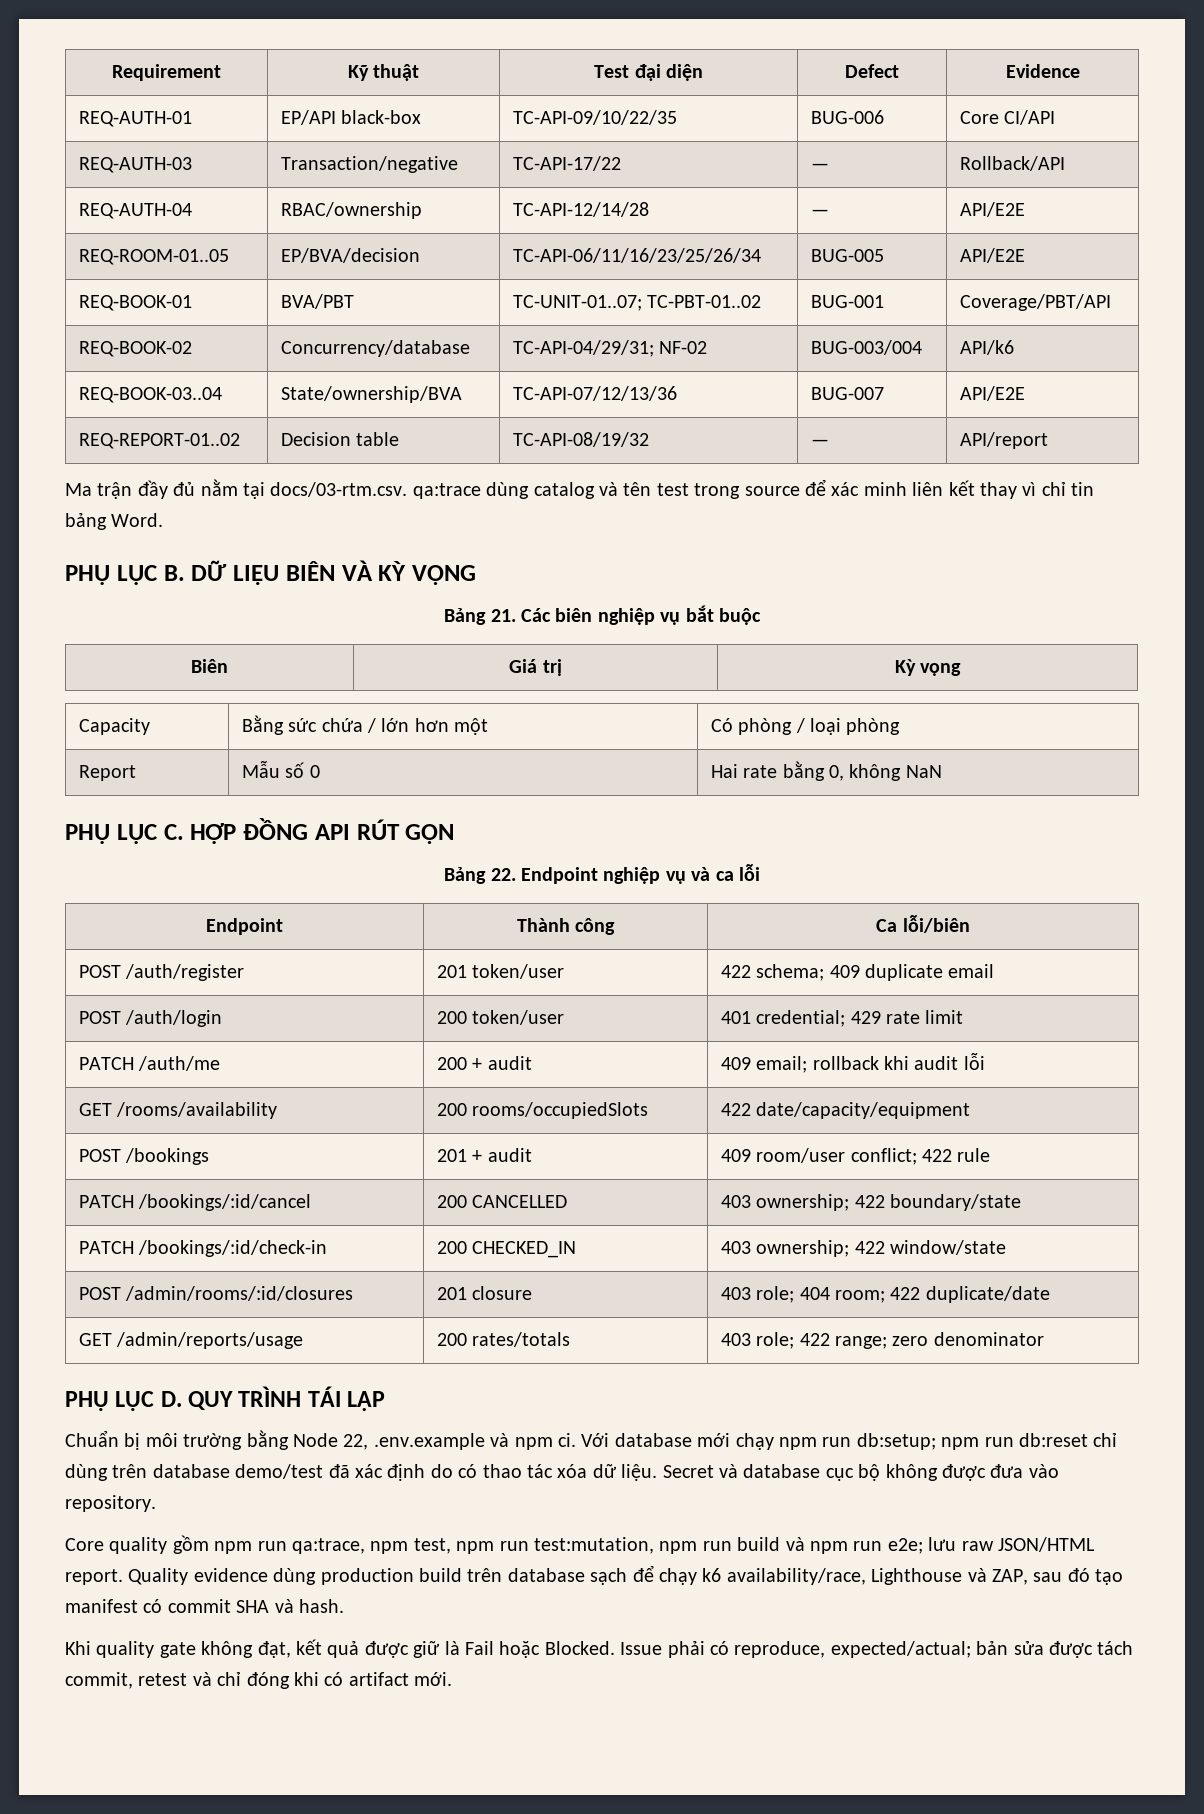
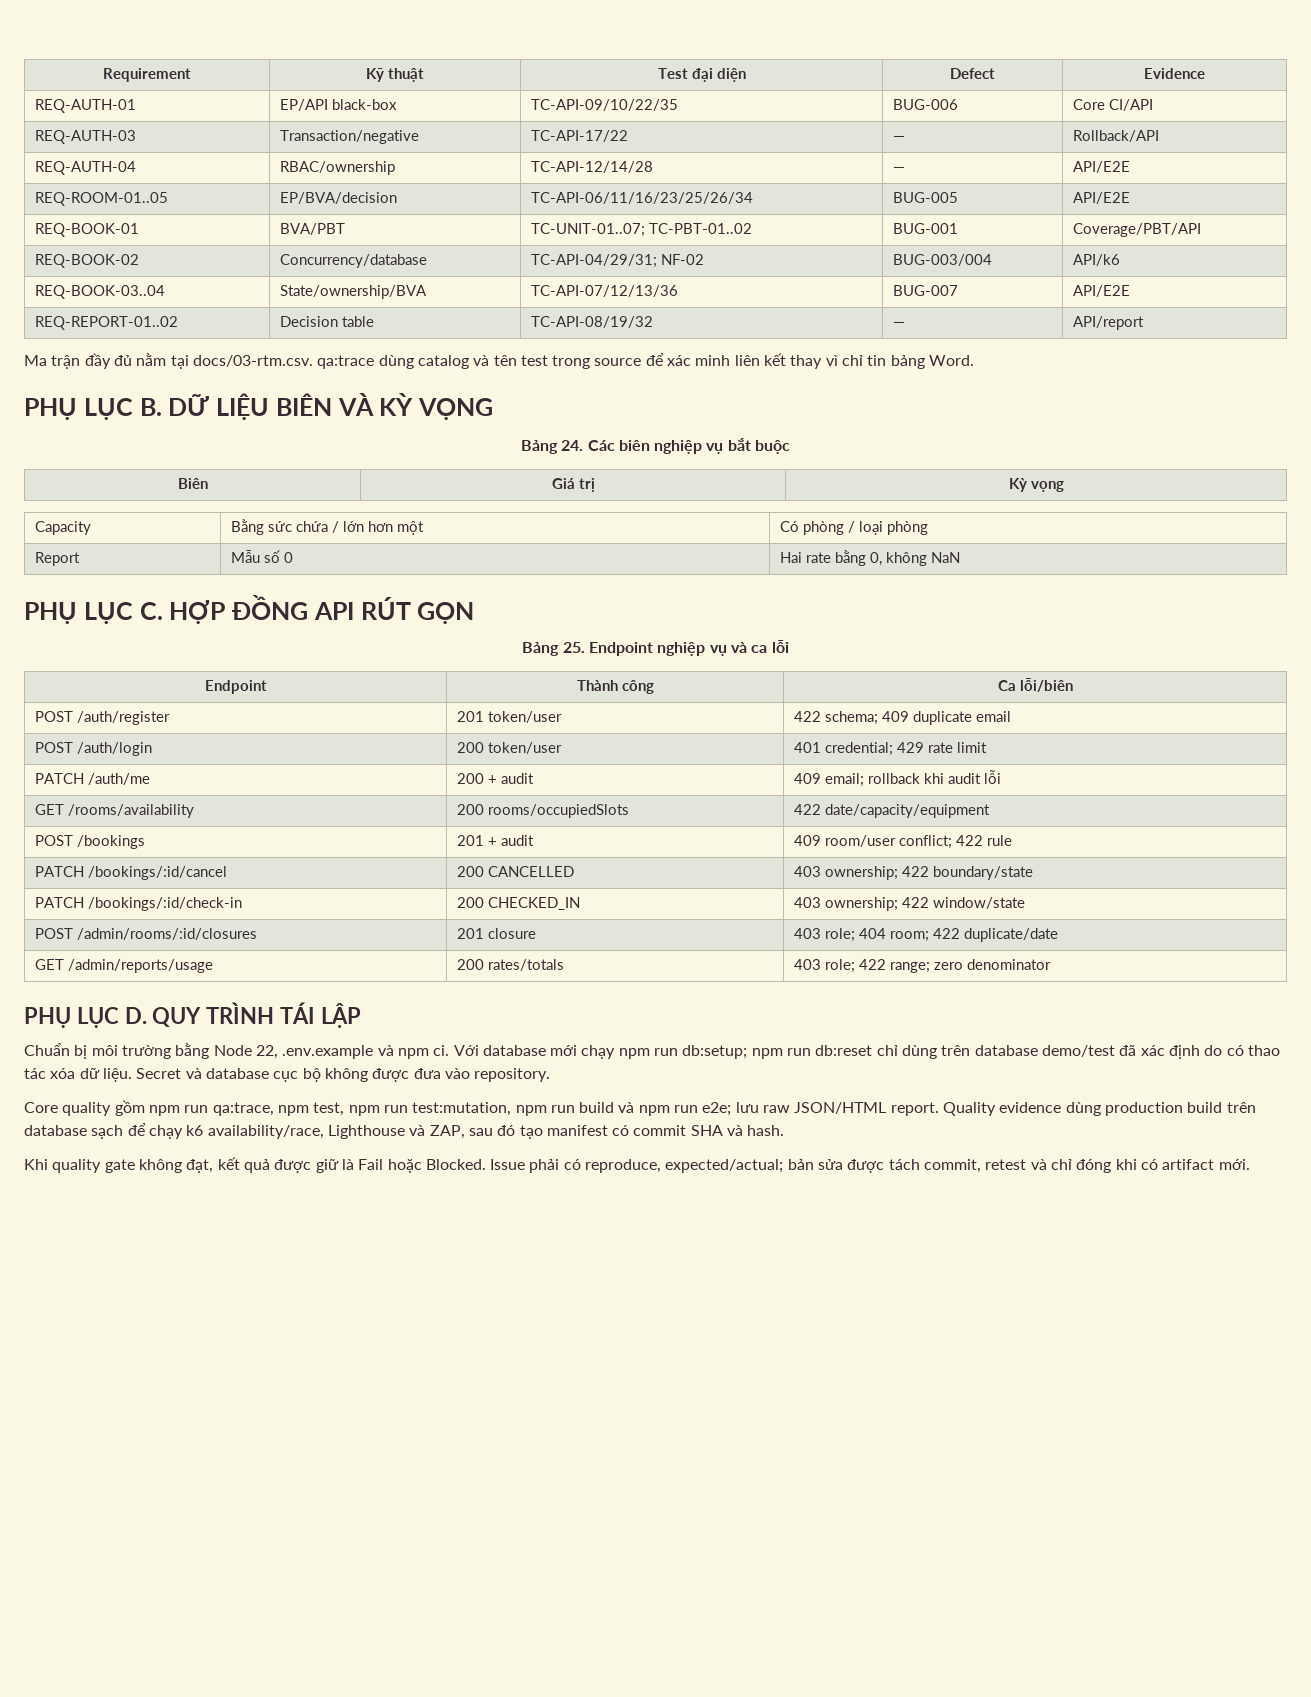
- Bảng 21. Các biên nghiệp vụ bắt buộc
+ Bảng 24. Các biên nghiệp vụ bắt buộc
- Bảng 22. Endpoint nghiệp vụ và ca lỗi
+ Bảng 25. Endpoint nghiệp vụ và ca lỗi

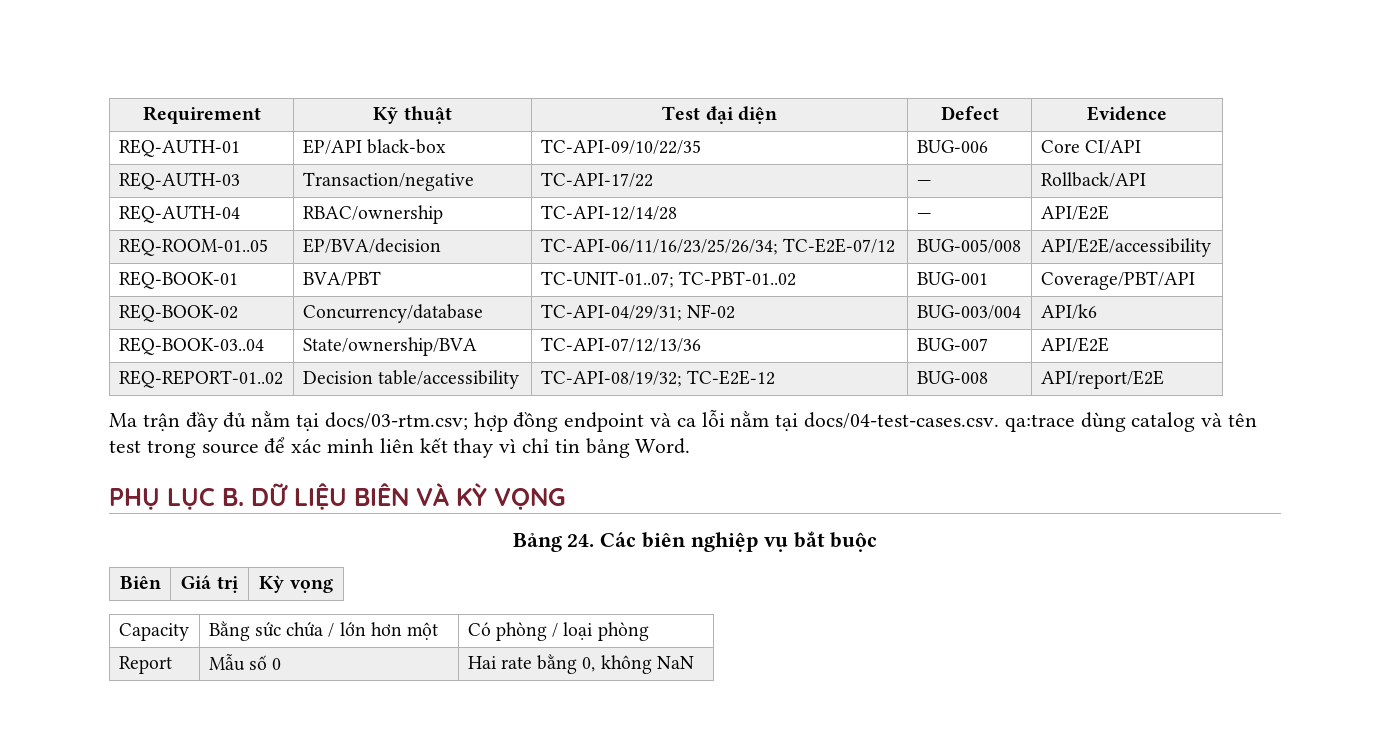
- REQ-ROOM-01..05 | EP/BVA/decision | TC-API-06/11/16/23/25/26/34 | BUG-005 | API/E2E
+ REQ-ROOM-01..05 | EP/BVA/decision | TC-API-06/11/16/23/25/26/34; TC-E2E-07/12 | BUG-005/008 | API/E2E/accessibility
- REQ-REPORT-01..02 | Decision table | TC-API-08/19/32 | — | API/report
+ REQ-REPORT-01..02 | Decision table/accessibility | TC-API-08/19/32; TC-E2E-12 | BUG-008 | API/report/E2E
- Ma trận đầy đủ nằm tại docs/03-rtm.csv. qa:trace dùng catalog và tên test trong source để xác minh liên kết thay vì chỉ tin bảng Word.
+ Ma trận đầy đủ nằm tại docs/03-rtm.csv; hợp đồng endpoint và ca lỗi nằm tại docs/04-test-cases.csv. qa:trace dùng catalog và tên test trong source để xác minh liên kết thay vì chỉ tin bảng Word.
- PHỤ LỤC C. HỢP ĐỒNG API RÚT GỌN
- Bảng 25. Endpoint nghiệp vụ và ca lỗi
- Endpoint | Thành công | Ca lỗi/biên
- POST /auth/register | 201 token/user | 422 schema; 409 duplicate email
- POST /auth/login | 200 token/user | 401 credential; 429 rate limit
- PATCH /auth/me | 200 + audit | 409 email; rollback khi audit lỗi
- GET /rooms/availability | 200 rooms/occupiedSlots | 422 date/capacity/equipment
- POST /bookings | 201 + audit | 409 room/user conflict; 422 rule
- PATCH /bookings/:id/cancel | 200 CANCELLED | 403 ownership; 422 boundary/state
- PATCH /bookings/:id/check-in | 200 CHECKED_IN | 403 ownership; 422 window/state
- POST /admin/rooms/:id/closures | 201 closure | 403 role; 404 room; 422 duplicate/date
- GET /admin/reports/usage | 200 rates/totals | 403 role; 422 range; zero denominator
- PHỤ LỤC D. QUY TRÌNH TÁI LẬP
- Chuẩn bị môi trường bằng Node 22, .env.example và npm ci. Với database mới chạy npm run db:setup; npm run db:reset chỉ dùng trên database demo/test đã xác định do có thao tác xóa dữ liệu. Secret và database cục bộ không được đưa vào repository.
- Core quality gồm npm run qa:trace, npm test, npm run test:mutation, npm run build và npm run e2e; lưu raw JSON/HTML report. Quality evidence dùng production build trên database sạch để chạy k6 availability/race, Lighthouse và ZAP, sau đó tạo manifest có commit SHA và hash.
- Khi quality gate không đạt, kết quả được giữ là Fail hoặc Blocked. Issue phải có reproduce, expected/actual; bản sửa được tách commit, retest và chỉ đóng khi có artifact mới.

